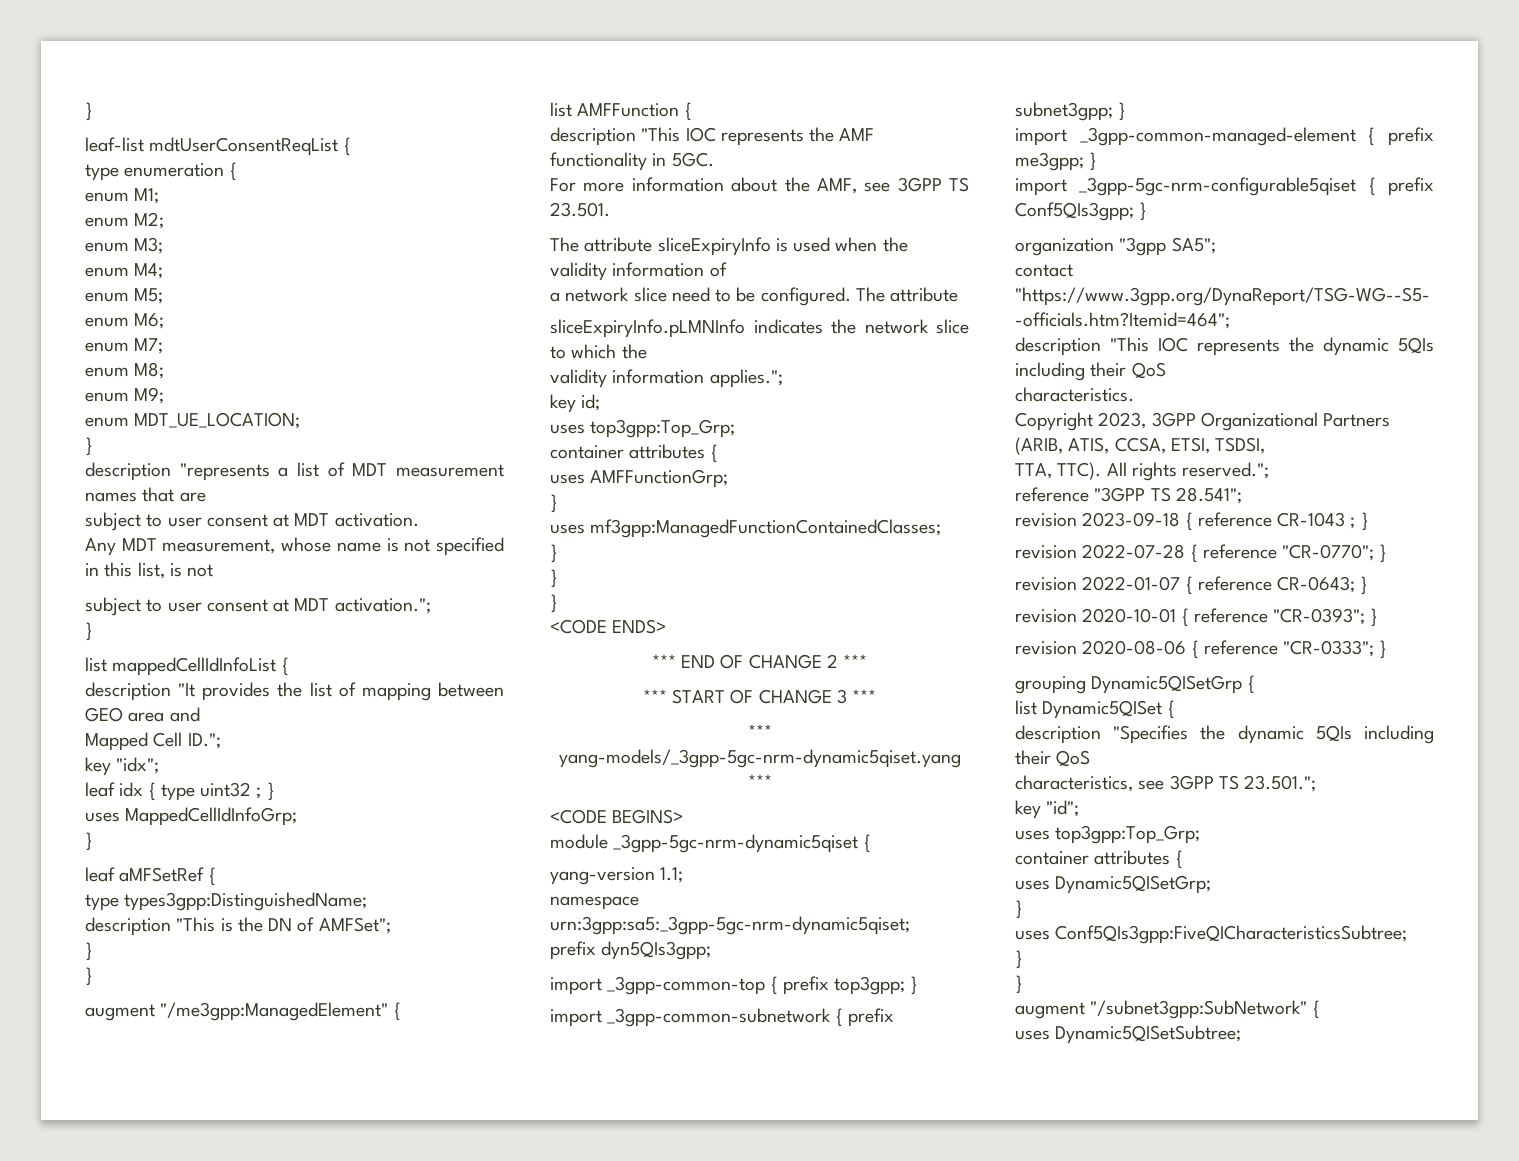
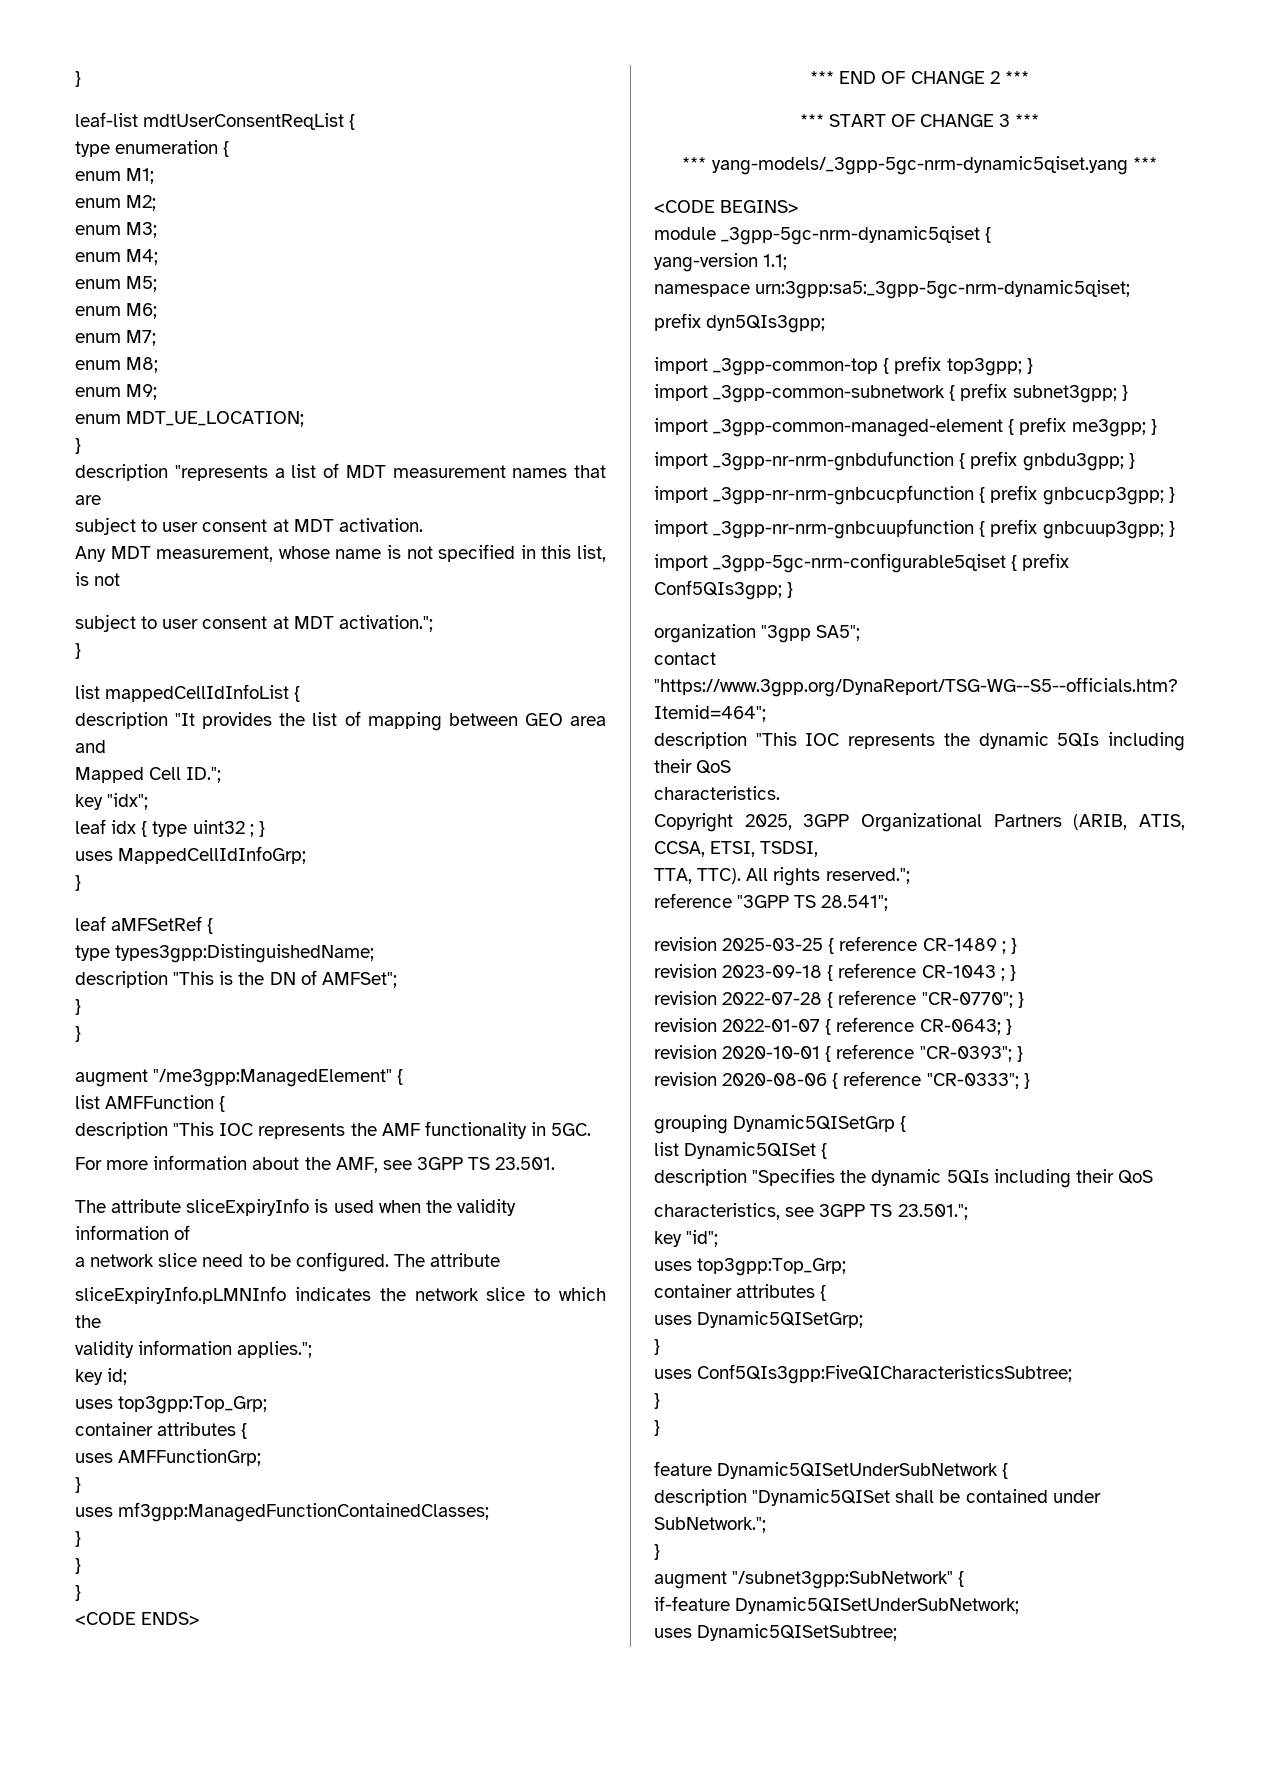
+ import _3gpp-nr-nrm-gnbdufunction { prefix gnbdu3gpp; }
+ import _3gpp-nr-nrm-gnbcucpfunction { prefix gnbcucp3gpp; }
+ import _3gpp-nr-nrm-gnbcuupfunction { prefix gnbcuup3gpp; }
- Copyright 2023, 3GPP Organizational Partners (ARIB, ATIS, CCSA, ETSI, TSDSI,
+ Copyright 2025, 3GPP Organizational Partners (ARIB, ATIS, CCSA, ETSI, TSDSI,
+ revision 2025-03-25 { reference CR-1489 ; }
+ feature Dynamic5QISetUnderSubNetwork {
+ description "Dynamic5QISet shall be contained under SubNetwork.";
+ }
+ if-feature Dynamic5QISetUnderSubNetwork;

